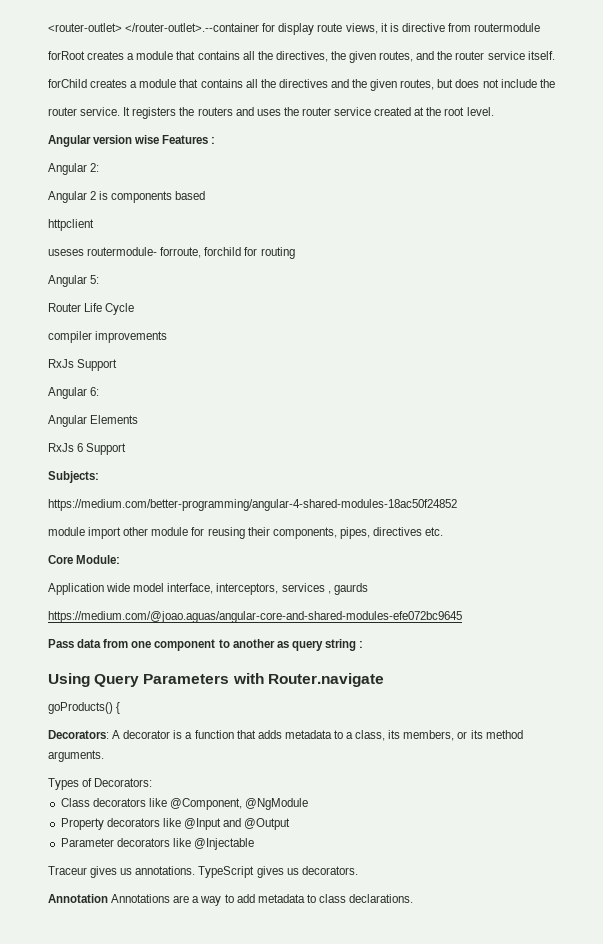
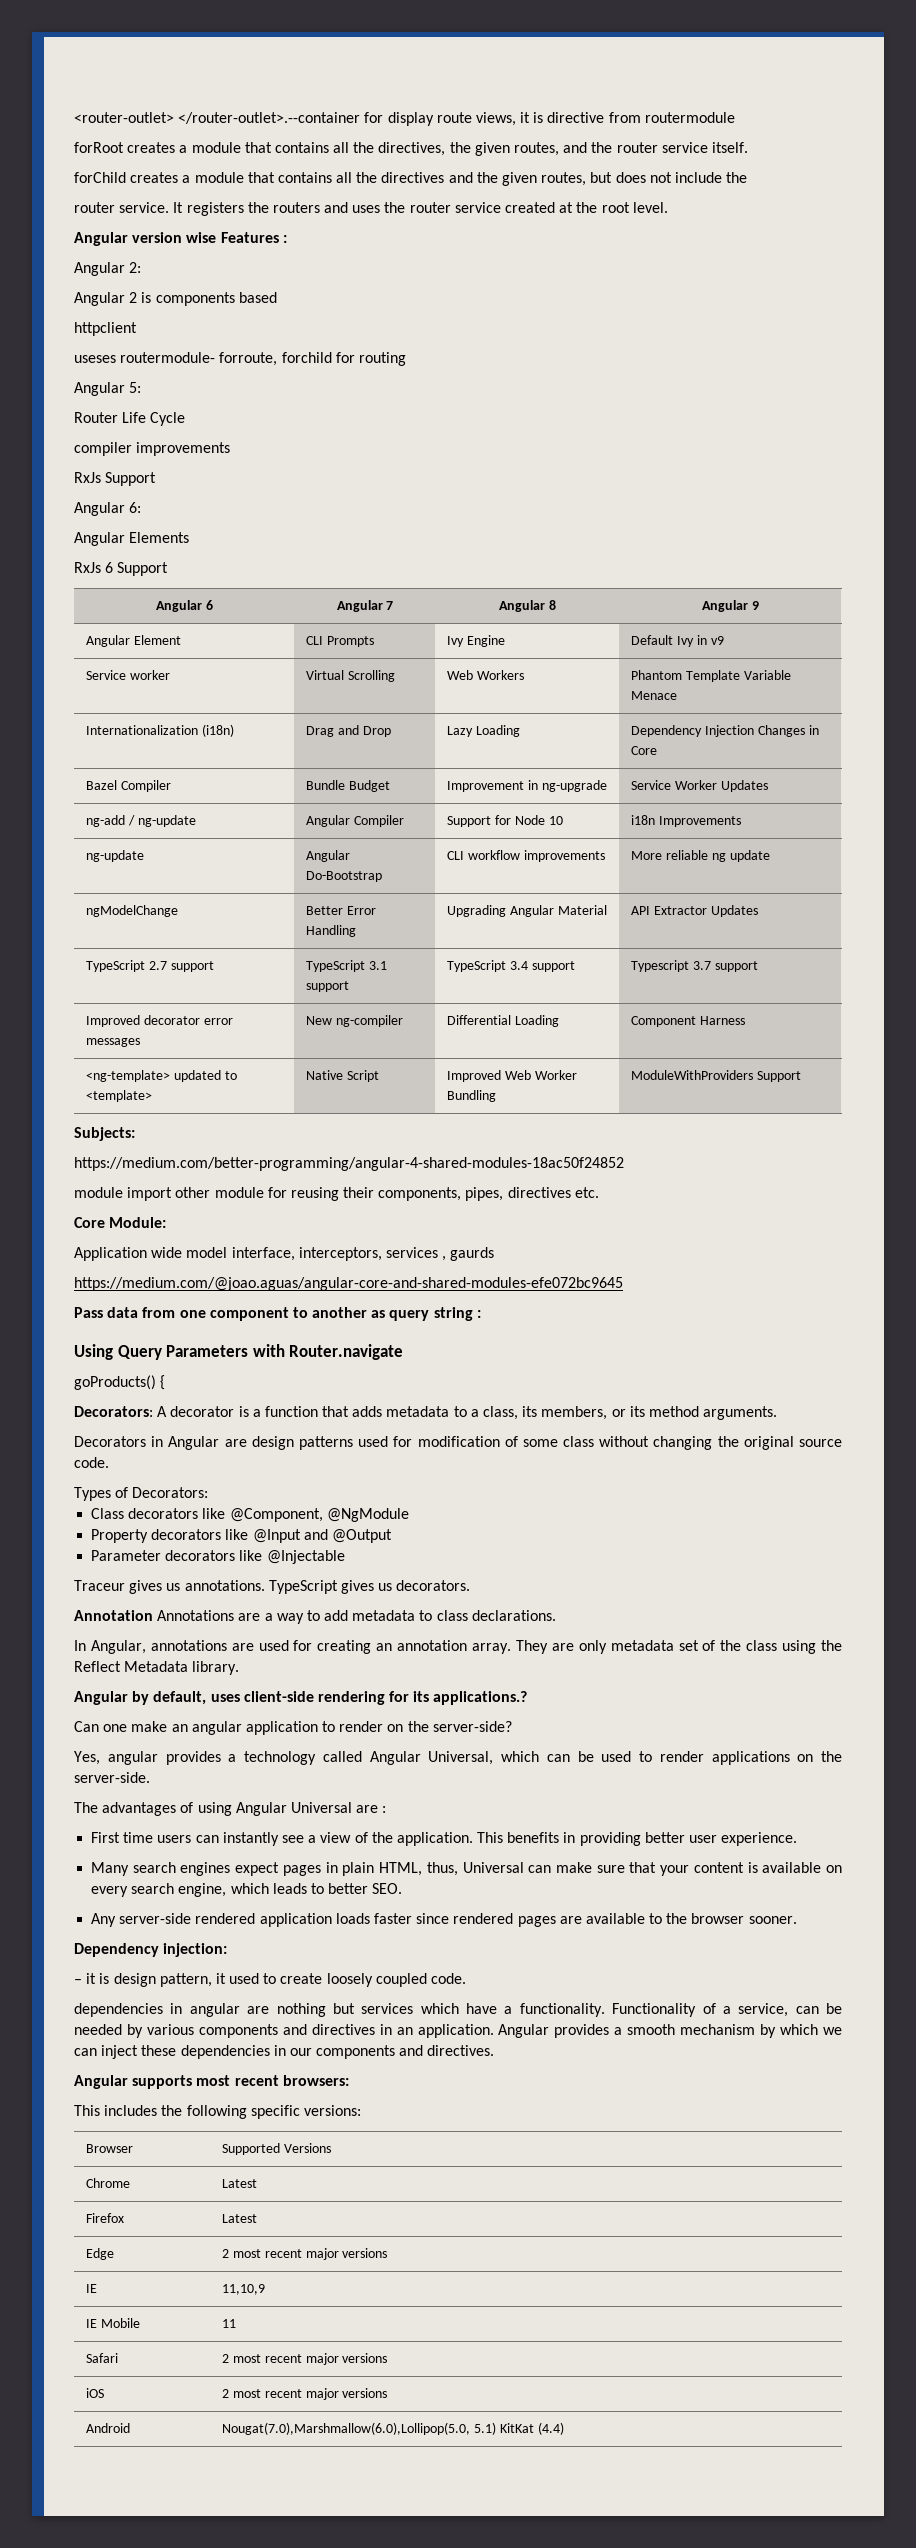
+ Angular 6 | Angular 7 | Angular 8 | Angular 9
+ Angular Element | CLI Prompts | Ivy Engine | Default Ivy in v9
+ Service worker | Virtual Scrolling | Web Workers | Phantom Template Variable Menace
+ Internationalization (i18n) | Drag and Drop | Lazy Loading | Dependency Injection Changes in Core
+ Bazel Compiler | Bundle Budget | Improvement in ng-upgrade | Service Worker Updates
+ ng-add / ng-update | Angular Compiler | Support for Node 10 | i18n Improvements
+ ng-update | Angular Do-Bootstrap | CLI workflow improvements | More reliable ng update
+ ngModelChange | Better Error Handling | Upgrading Angular Material | API Extractor Updates
+ TypeScript 2.7 support | TypeScript 3.1 support | TypeScript 3.4 support | Typescript 3.7 support
+ Improved decorator error messages | New ng-compiler | Differential Loading | Component Harness
+ <ng-template> updated to <template> | Native Script | Improved Web Worker Bundling | ModuleWithProviders Support
+ Decorators in Angular are design patterns used for modification of some class without changing the original source code.
+ In Angular, annotations are used for creating an annotation array. They are only metadata set of the class using the Reflect Metadata library.
+ Angular by default, uses client-side rendering for its applications.?
+ Can one make an angular application to render on the server-side?
+ Yes, angular provides a technology called Angular Universal, which can be used to render applications on the server-side.
+ The advantages of using Angular Universal are :
+ First time users can instantly see a view of the application. This benefits in providing better user experience.
+ Many search engines expect pages in plain HTML, thus, Universal can make sure that your content is available on every search engine, which leads to better SEO.
+ Any server-side rendered application loads faster since rendered pages are available to the browser sooner.
+ Dependency injection:
+ – it is design pattern, it used to create loosely coupled code.
+ dependencies in angular are nothing but services which have a functionality. Functionality of a service, can be needed by various components and directives in an application. Angular provides a smooth mechanism by which we can inject these dependencies in our components and directives.
+ Angular supports most recent browsers:
+ This includes the following specific versions:
+ Browser | Supported Versions
+ Chrome | Latest
+ Firefox | Latest
+ Edge | 2 most recent major versions
+ IE | 11,10,9
+ IE Mobile | 11
+ Safari | 2 most recent major versions
+ iOS | 2 most recent major versions
+ Android | Nougat(7.0),Marshmallow(6.0),Lollipop(5.0, 5.1) KitKat (4.4)

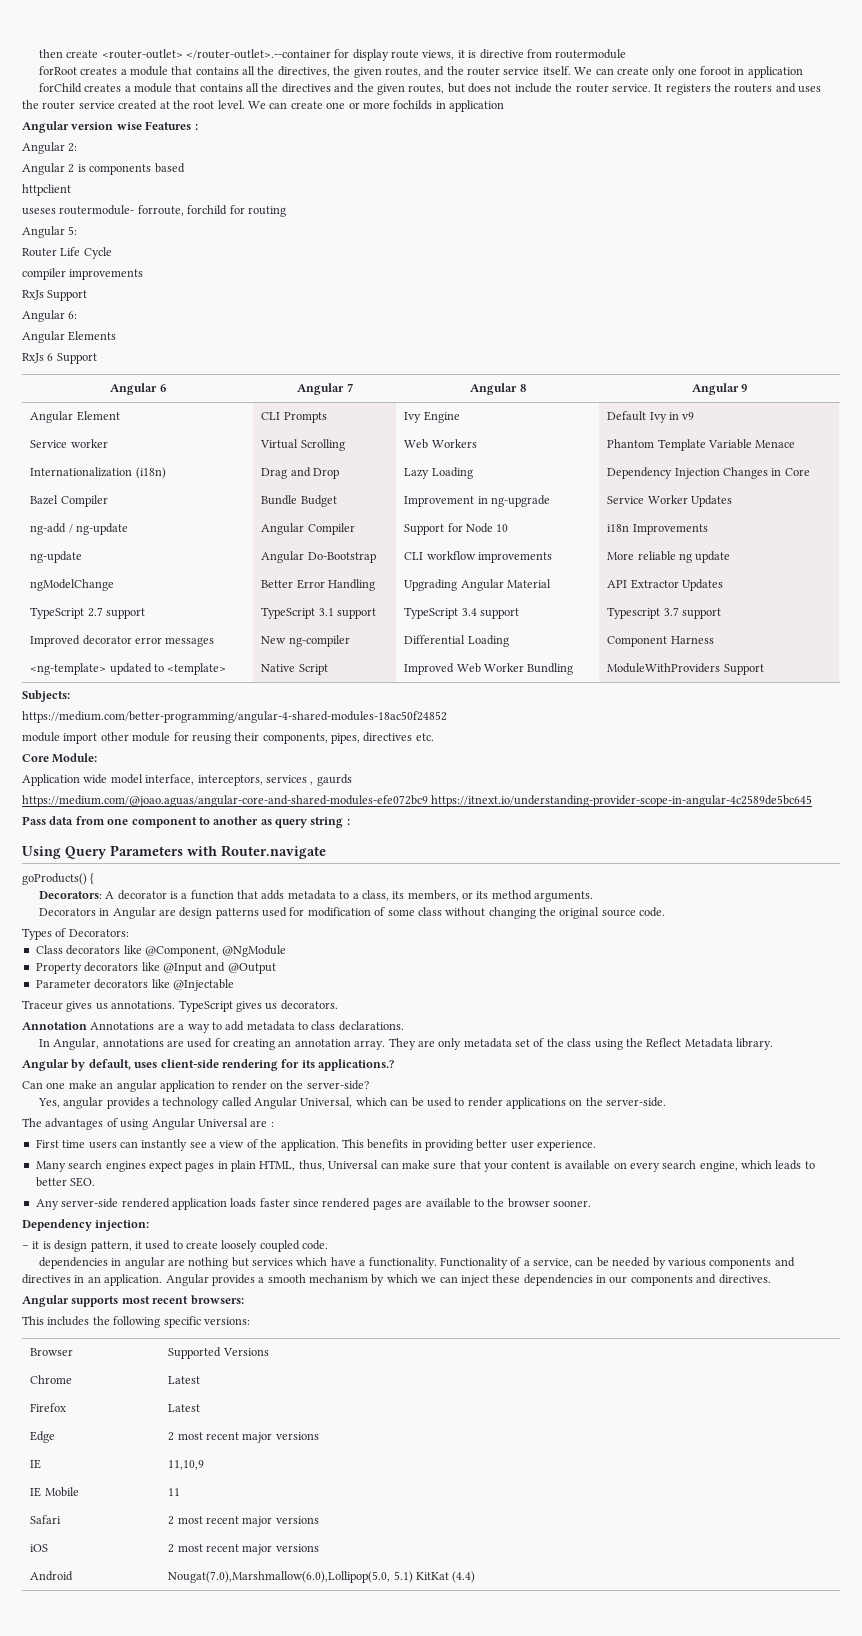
- <router-outlet> </router-outlet>.--container for display route views, it is directive from routermodule
+ then create <router-outlet> </router-outlet>.--container for display route views, it is directive from routermodule
+ We can create only one foroot in application
- forChild creates a module that contains all the directives and the given routes, but does not include the
- router service.
+ forChild creates a module that contains all the directives and the given routes, but does not include the router service.
+ We can create one or more fochilds in application
- https://medium.com/@joao.aguas/angular-core-and-shared-modules-efe072bc9645
+ https://medium.com/@joao.aguas/angular-core-and-shared-modules-efe072bc9 https://itnext.io/understanding-provider-scope-in-angular-4c2589de5bc645

